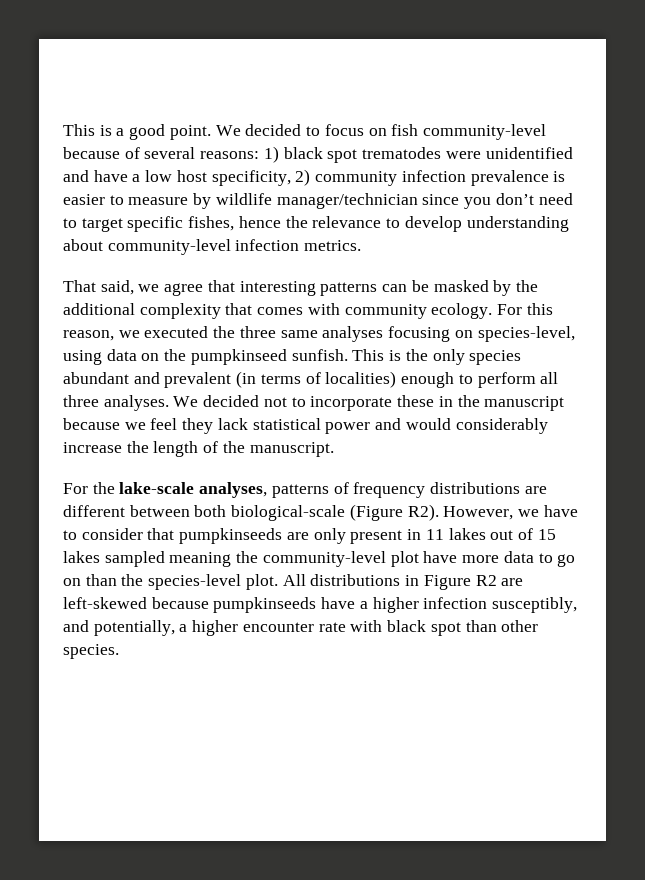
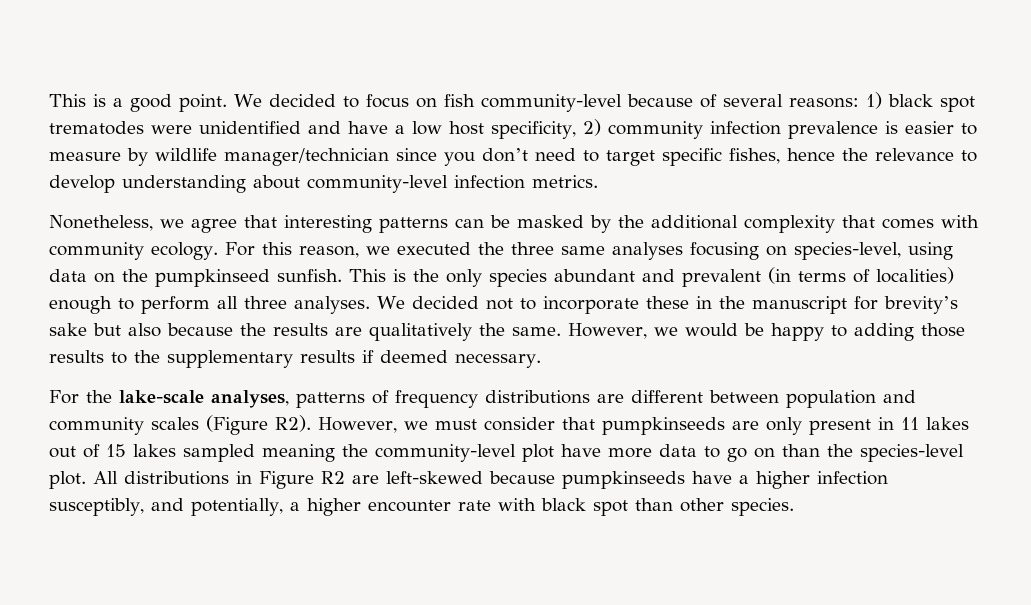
- That said, we agree that interesting patterns can be masked by the additional complexity that comes with community ecology.
+ Nonetheless, we agree that interesting patterns can be masked by the additional complexity that comes with community ecology.
- We decided not to incorporate these in the manuscript because we feel they lack statistical power and would considerably increase the length of the manuscript.
+ We decided not to incorporate these in the manuscript for brevity’s sake but also because the results are qualitatively the same. However, we would be happy to adding those results to the supplementary results if deemed necessary.
- For the lake-scale analyses, patterns of frequency distributions are different between both biological-scale (Figure R2). However, we have to consider that pumpkinseeds are only present in 11 lakes out of 15 lakes sampled meaning the community-level plot have more data to go on than the species-level plot.
+ For the lake-scale analyses, patterns of frequency distributions are different between population and community scales (Figure R2). However, we must consider that pumpkinseeds are only present in 11 lakes out of 15 lakes sampled meaning the community-level plot have more data to go on than the species-level plot.

